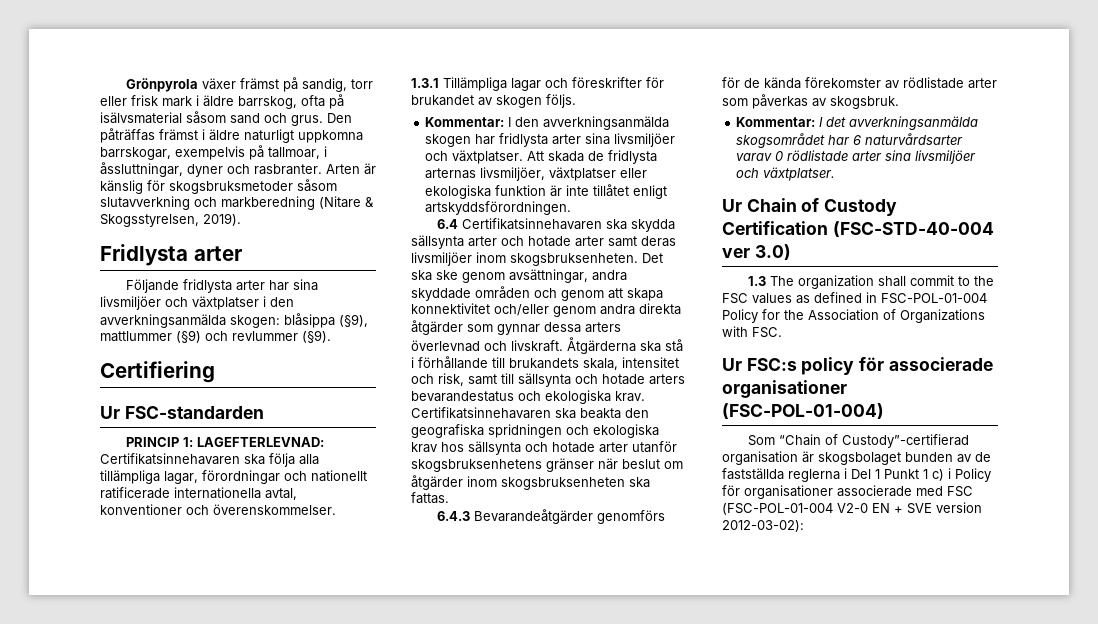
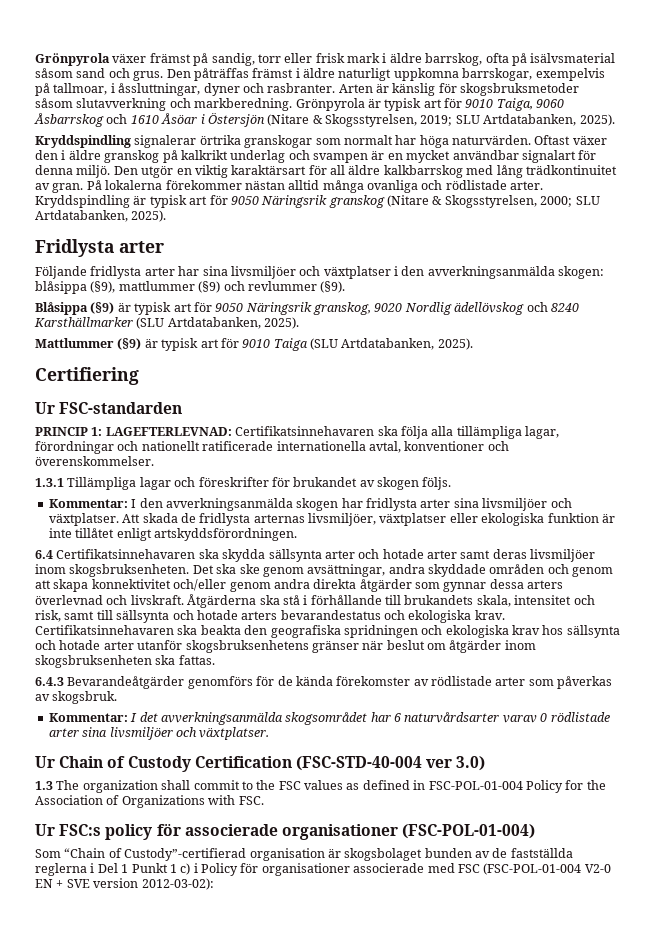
- Arten är känslig för skogsbruksmetoder såsom slutavverkning och markberedning (Nitare & Skogsstyrelsen, 2019).
+ Arten är känslig för skogsbruksmetoder såsom slutavverkning och markberedning. Grönpyrola är typisk art för 9010 Taiga, 9060 Åsbarrskog och 1610 Åsöar i Östersjön (Nitare & Skogsstyrelsen, 2019; SLU Artdatabanken, 2025).
+ Kryddspindling signalerar örtrika granskogar som normalt har höga naturvärden. Oftast växer den i äldre granskog på kalkrikt underlag och svampen är en mycket användbar signalart för denna miljö. Den utgör en viktig karaktärsart för all äldre kalkbarrskog med lång trädkontinuitet av gran. På lokalerna förekommer nästan alltid många ovanliga och rödlistade arter. Kryddspindling är typisk art för 9050 Näringsrik granskog (Nitare & Skogsstyrelsen, 2000; SLU Artdatabanken, 2025).
+ Blåsippa (§9) är typisk art för 9050 Näringsrik granskog, 9020 Nordlig ädellövskog och 8240 Karsthällmarker (SLU Artdatabanken, 2025).
+ Mattlummer (§9) är typisk art för 9010 Taiga (SLU Artdatabanken, 2025).

